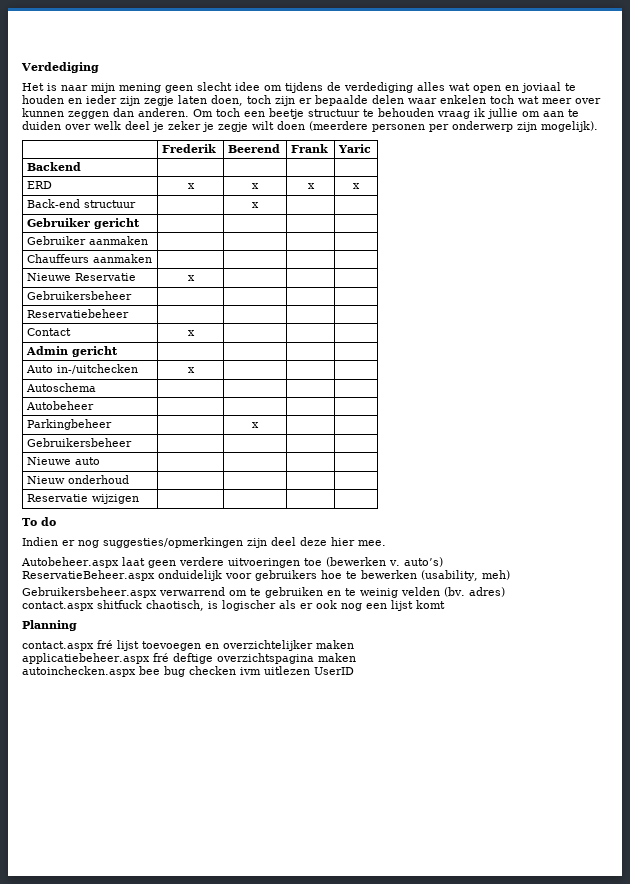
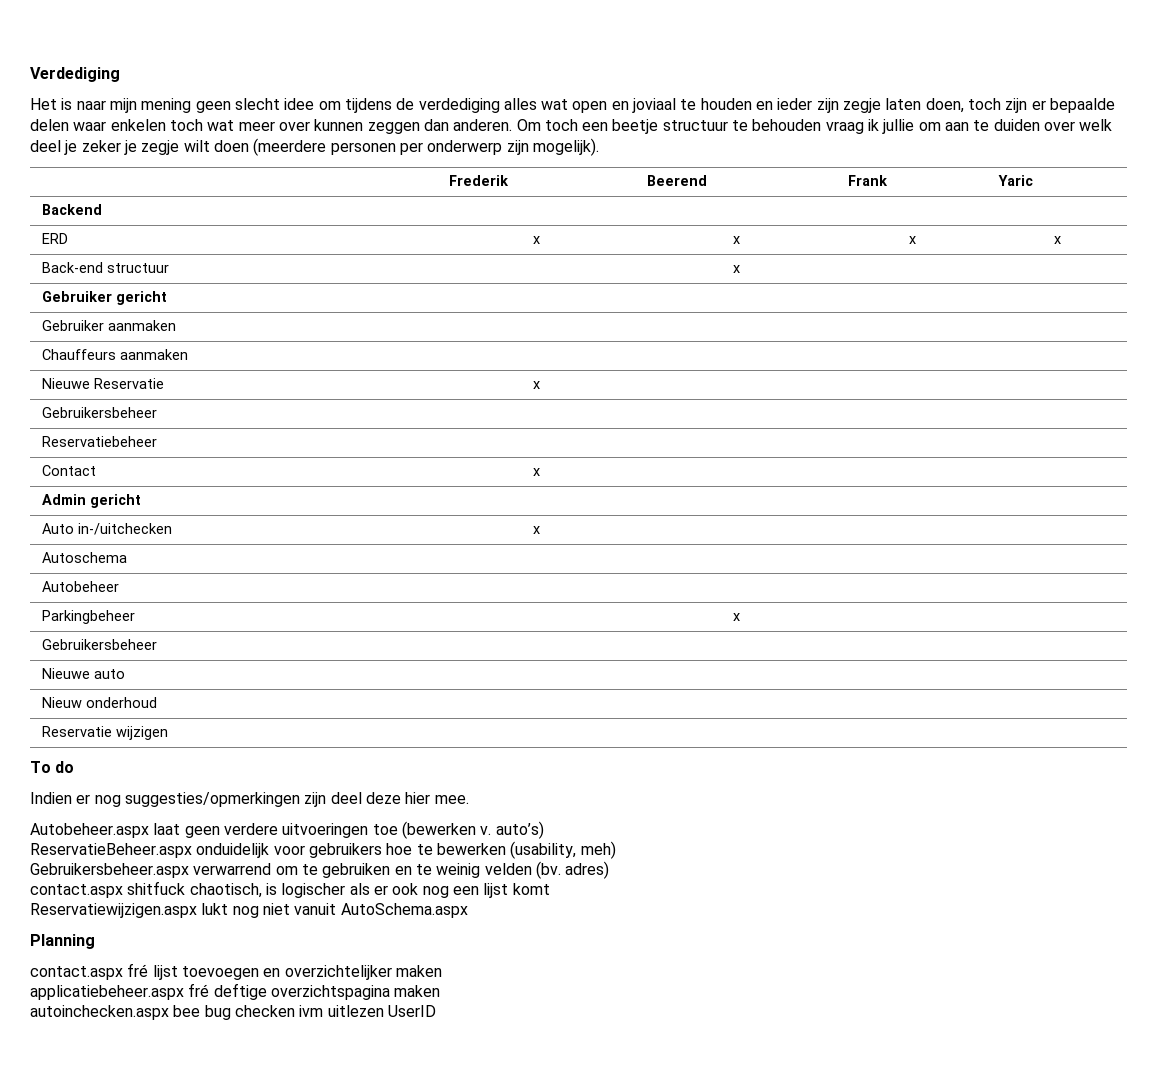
+ Reservatiewijzigen.aspx lukt nog niet vanuit AutoSchema.aspx

